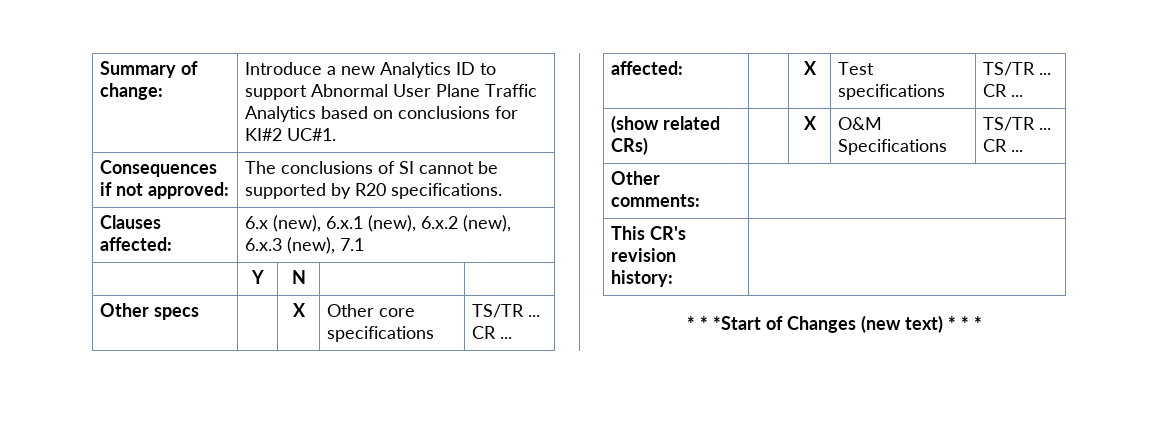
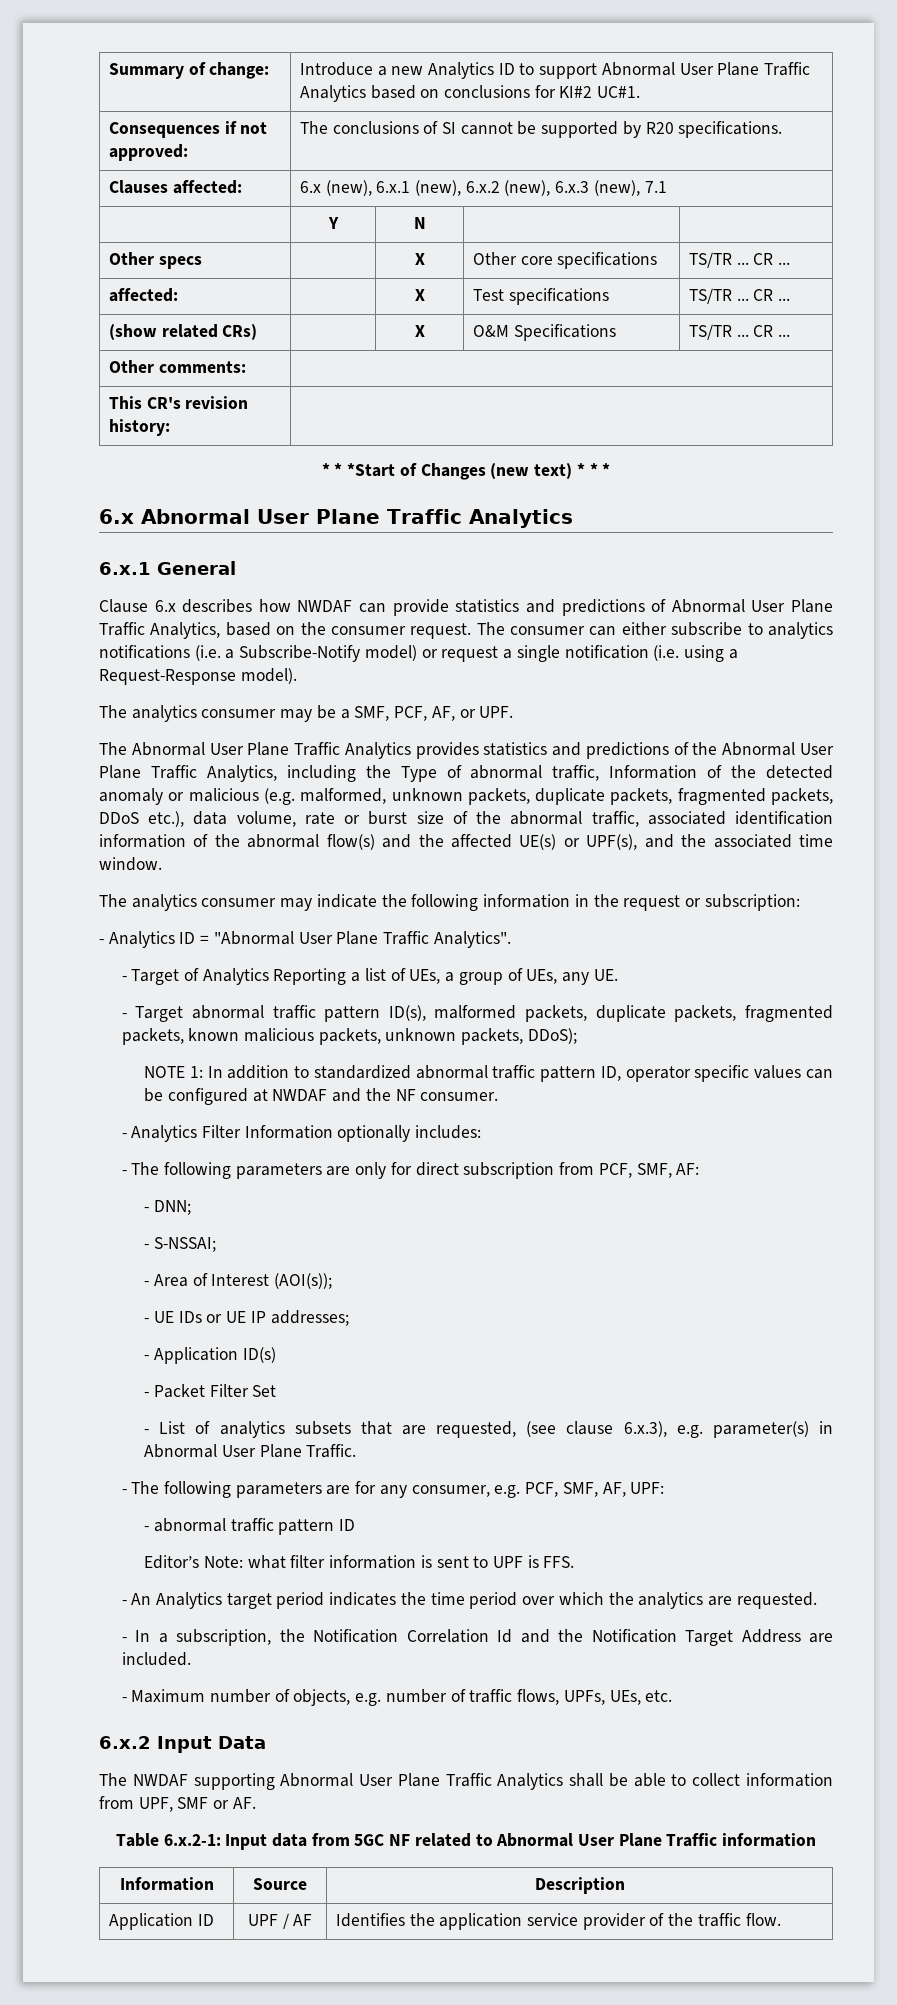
+ 6.x Abnormal User Plane Traffic Analytics
+ 6.x.1 General
+ Clause 6.x describes how NWDAF can provide statistics and predictions of Abnormal User Plane Traffic Analytics, based on the consumer request. The consumer can either subscribe to analytics notifications (i.e. a Subscribe-Notify model) or request a single notification (i.e. using a Request-Response model).
+ The analytics consumer may be a SMF, PCF, AF, or UPF.
+ The Abnormal User Plane Traffic Analytics provides statistics and predictions of the Abnormal User Plane Traffic Analytics, including the Type of abnormal traffic, Information of the detected anomaly or malicious (e.g. malformed, unknown packets, duplicate packets, fragmented packets, DDoS etc.), data volume, rate or burst size of the abnormal traffic, associated identification information of the abnormal flow(s) and the affected UE(s) or UPF(s), and the associated time window.
+ The analytics consumer may indicate the following information in the request or subscription:
+ - Analytics ID = "Abnormal User Plane Traffic Analytics".
+ - Target of Analytics Reporting a list of UEs, a group of UEs, any UE.
+ - Target abnormal traffic pattern ID(s), malformed packets, duplicate packets, fragmented packets, known malicious packets, unknown packets, DDoS);
+ NOTE 1: In addition to standardized abnormal traffic pattern ID, operator specific values can be configured at NWDAF and the NF consumer.
+ - Analytics Filter Information optionally includes:
+ - The following parameters are only for direct subscription from PCF, SMF, AF:
+ - DNN;
+ - S-NSSAI;
+ - Area of Interest (AOI(s));
+ - UE IDs or UE IP addresses;
+ - Application ID(s)
+ - Packet Filter Set
+ - List of analytics subsets that are requested, (see clause 6.x.3), e.g. parameter(s) in Abnormal User Plane Traffic.
+ - The following parameters are for any consumer, e.g. PCF, SMF, AF, UPF:
+ - abnormal traffic pattern ID
+ Editor’s Note: what filter information is sent to UPF is FFS.
+ - An Analytics target period indicates the time period over which the analytics are requested.
+ - In a subscription, the Notification Correlation Id and the Notification Target Address are included.
+ - Maximum number of objects, e.g. number of traffic flows, UPFs, UEs, etc.
+ 6.x.2 Input Data
+ The NWDAF supporting Abnormal User Plane Traffic Analytics shall be able to collect information from UPF, SMF or AF.
+ Table 6.x.2-1: Input data from 5GC NF related to Abnormal User Plane Traffic information
+ Information | Source | Description
+ Application ID | UPF / AF | Identifies the application service provider of the traffic flow.

